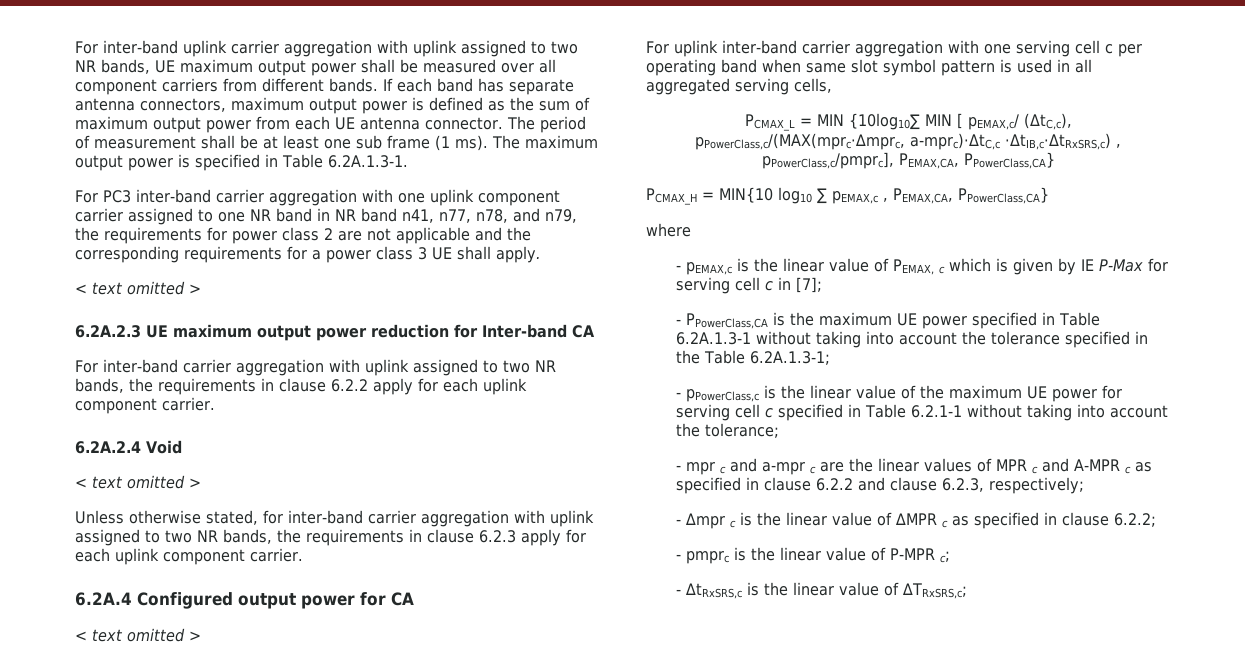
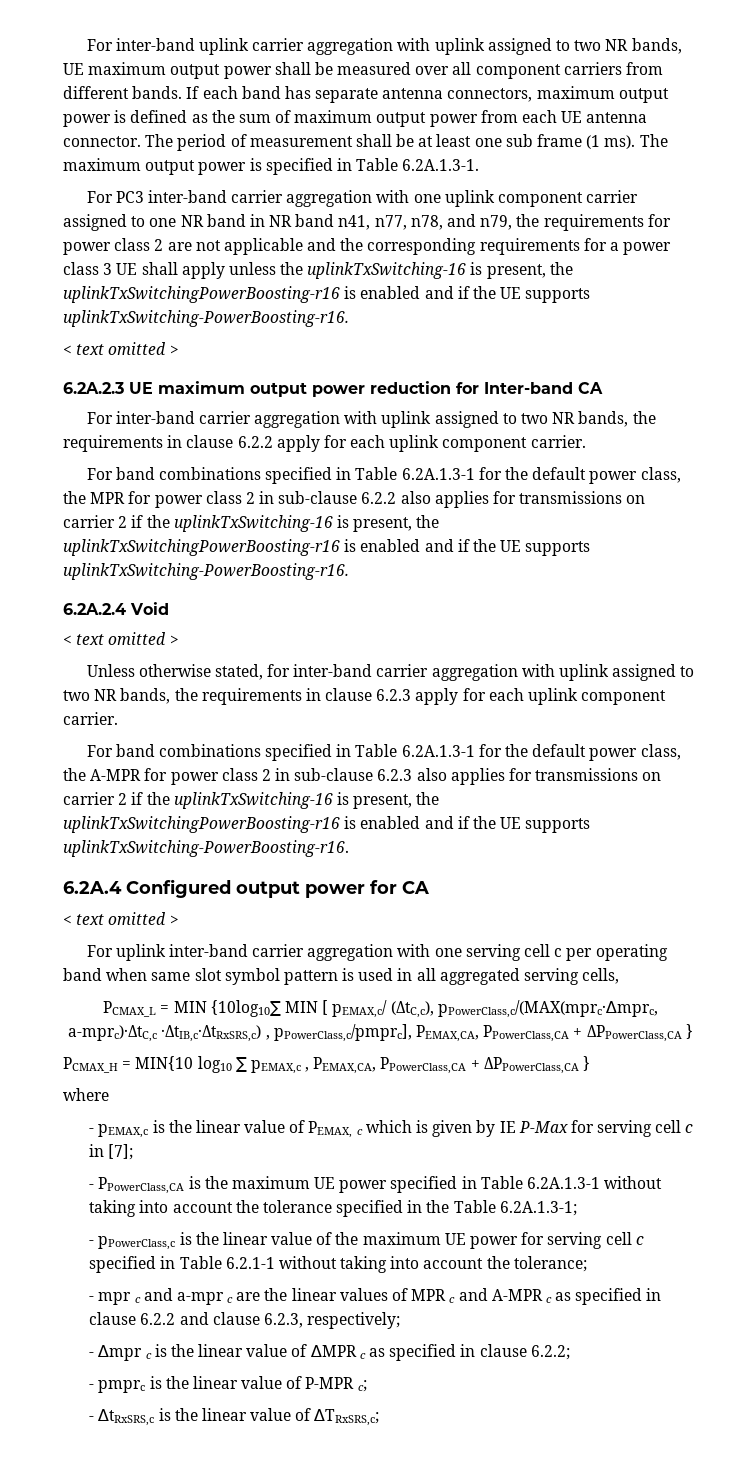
- For PC3 inter-band carrier aggregation with one uplink component carrier assigned to one NR band in NR band n41, n77, n78, and n79, the requirements for power class 2 are not applicable and the corresponding requirements for a power class 3 UE shall apply.
+ For PC3 inter-band carrier aggregation with one uplink component carrier assigned to one NR band in NR band n41, n77, n78, and n79, the requirements for power class 2 are not applicable and the corresponding requirements for a power class 3 UE shall apply unless the uplinkTxSwitching-16 is present, the uplinkTxSwitchingPowerBoosting-r16 is enabled and if the UE supports uplinkTxSwitching-PowerBoosting-r16.
+ For band combinations specified in Table 6.2A.1.3-1 for the default power class, the MPR for power class 2 in sub-clause 6.2.2 also applies for transmissions on carrier 2 if the uplinkTxSwitching-16 is present, the uplinkTxSwitchingPowerBoosting-r16 is enabled and if the UE supports uplinkTxSwitching-PowerBoosting-r16.
+ For band combinations specified in Table 6.2A.1.3-1 for the default power class, the A-MPR for power class 2 in sub-clause 6.2.3 also applies for transmissions on carrier 2 if the uplinkTxSwitching-16 is present, the uplinkTxSwitchingPowerBoosting-r16 is enabled and if the UE supports uplinkTxSwitching-PowerBoosting-r16.
- PCMAX_L = MIN {10log10∑ MIN [ pEMAX,c/ (ΔtC,c), pPowerClass,c/(MAX(mprc·∆mprc, a-mprc)·ΔtC,c ·ΔtIB,c·ΔtRxSRS,c) , pPowerClass,c/pmprc], PEMAX,CA, PPowerClass,CA}
+ PCMAX_L = MIN {10log10∑ MIN [ pEMAX,c/ (ΔtC,c), pPowerClass,c/(MAX(mprc·∆mprc, a-mprc)·ΔtC,c ·ΔtIB,c·ΔtRxSRS,c) , pPowerClass,c/pmprc], PEMAX,CA, PPowerClass,CA + ΔPPowerClass,CA }
- PCMAX_H = MIN{10 log10 ∑ pEMAX,c , PEMAX,CA, PPowerClass,CA}
+ PCMAX_H = MIN{10 log10 ∑ pEMAX,c , PEMAX,CA, PPowerClass,CA + ΔPPowerClass,CA }

